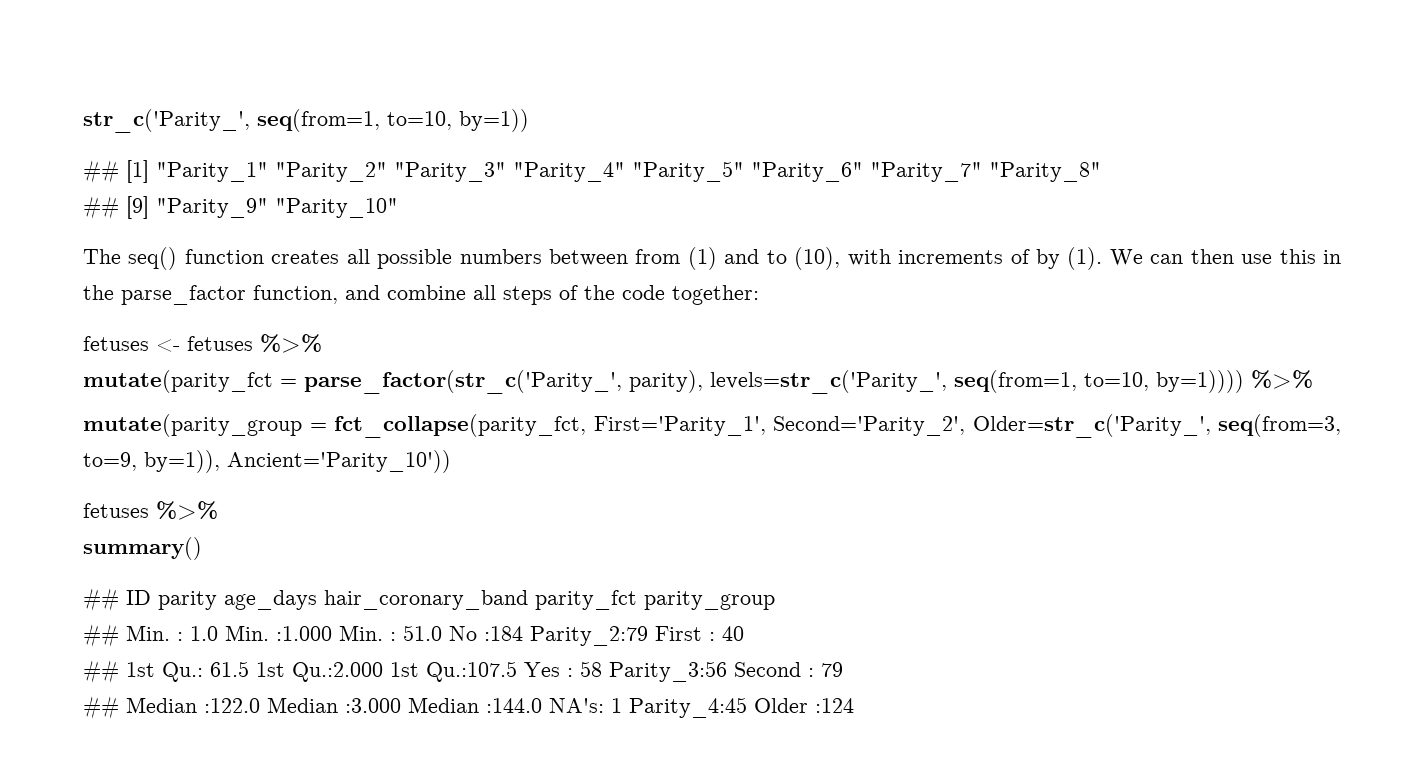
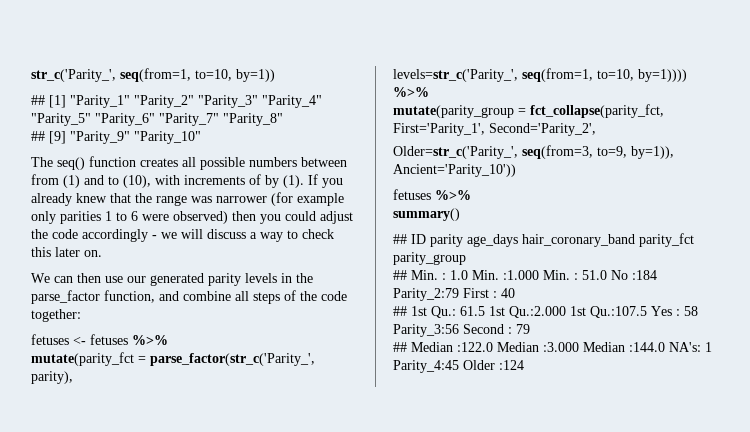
- We can then use this in the parse_factor function, and combine all steps of the code together:
+ If you already knew that the range was narrower (for example only parities 1 to 6 were observed) then you could adjust the code accordingly - we will discuss a way to check this later on.
+ We can then use our generated parity levels in the parse_factor function, and combine all steps of the code together:
- mutate(parity_fct = parse_factor(str_c('Parity_', parity), levels=str_c('Parity_', seq(from=1, to=10, by=1)))) %>%
+ mutate(parity_fct = parse_factor(str_c('Parity_', parity),
+ levels=str_c('Parity_', seq(from=1, to=10, by=1)))) %>%
- mutate(parity_group = fct_collapse(parity_fct, First='Parity_1', Second='Parity_2', Older=str_c('Parity_', seq(from=3, to=9, by=1)), Ancient='Parity_10'))
+ mutate(parity_group = fct_collapse(parity_fct, First='Parity_1', Second='Parity_2',
+ Older=str_c('Parity_', seq(from=3, to=9, by=1)), Ancient='Parity_10'))

